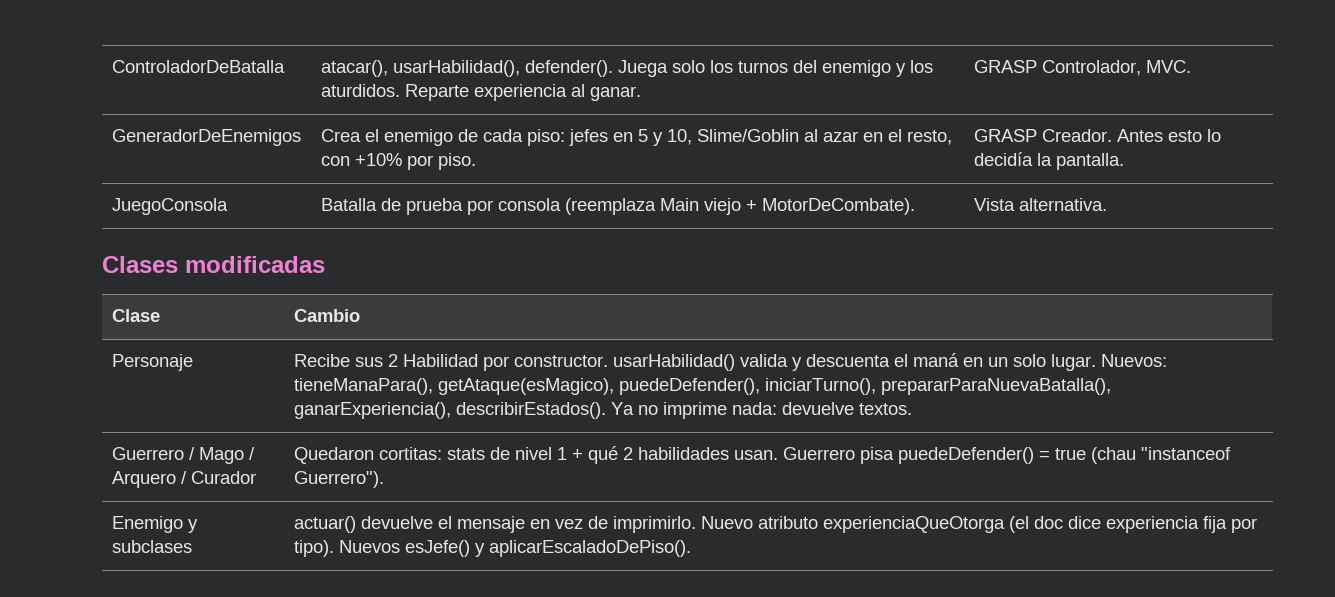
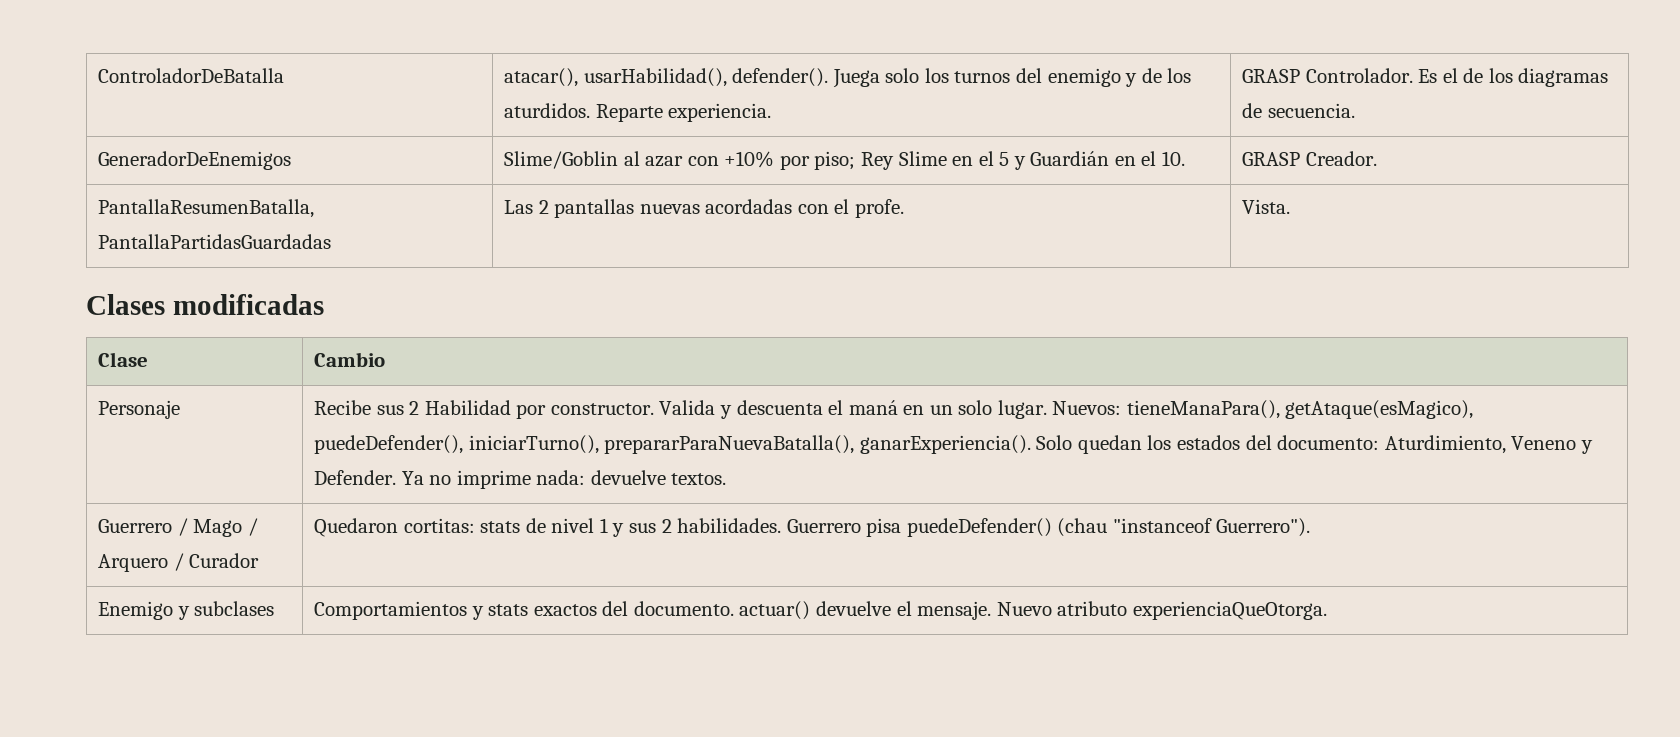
- ControladorDeBatalla | atacar(), usarHabilidad(), defender(). Juega solo los turnos del enemigo y los aturdidos. Reparte experiencia al ganar. | GRASP Controlador, MVC.
- GeneradorDeEnemigos | Crea el enemigo de cada piso: jefes en 5 y 10, Slime/Goblin al azar en el resto, con +10% por piso. | GRASP Creador. Antes esto lo decidía la pantalla.
- JuegoConsola | Batalla de prueba por consola (reemplaza Main viejo + MotorDeCombate). | Vista alternativa.
+ ControladorDeBatalla | atacar(), usarHabilidad(), defender(). Juega solo los turnos del enemigo y de los aturdidos. Reparte experiencia. | GRASP Controlador. Es el de los diagramas de secuencia.
+ GeneradorDeEnemigos | Slime/Goblin al azar con +10% por piso; Rey Slime en el 5 y Guardián en el 10. | GRASP Creador.
+ PantallaResumenBatalla, PantallaPartidasGuardadas | Las 2 pantallas nuevas acordadas con el profe. | Vista.
- Personaje | Recibe sus 2 Habilidad por constructor. usarHabilidad() valida y descuenta el maná en un solo lugar. Nuevos: tieneManaPara(), getAtaque(esMagico), puedeDefender(), iniciarTurno(), prepararParaNuevaBatalla(), ganarExperiencia(), describirEstados(). Ya no imprime nada: devuelve textos.
+ Personaje | Recibe sus 2 Habilidad por constructor. Valida y descuenta el maná en un solo lugar. Nuevos: tieneManaPara(), getAtaque(esMagico), puedeDefender(), iniciarTurno(), prepararParaNuevaBatalla(), ganarExperiencia(). Solo quedan los estados del documento: Aturdimiento, Veneno y Defender. Ya no imprime nada: devuelve textos.
- Guerrero / Mago / Arquero / Curador | Quedaron cortitas: stats de nivel 1 + qué 2 habilidades usan. Guerrero pisa puedeDefender() = true (chau "instanceof Guerrero").
+ Guerrero / Mago / Arquero / Curador | Quedaron cortitas: stats de nivel 1 y sus 2 habilidades. Guerrero pisa puedeDefender() (chau "instanceof Guerrero").
- Enemigo y subclases | actuar() devuelve el mensaje en vez de imprimirlo. Nuevo atributo experienciaQueOtorga (el doc dice experiencia fija por tipo). Nuevos esJefe() y aplicarEscaladoDePiso().
+ Enemigo y subclases | Comportamientos y stats exactos del documento. actuar() devuelve el mensaje. Nuevo atributo experienciaQueOtorga.

